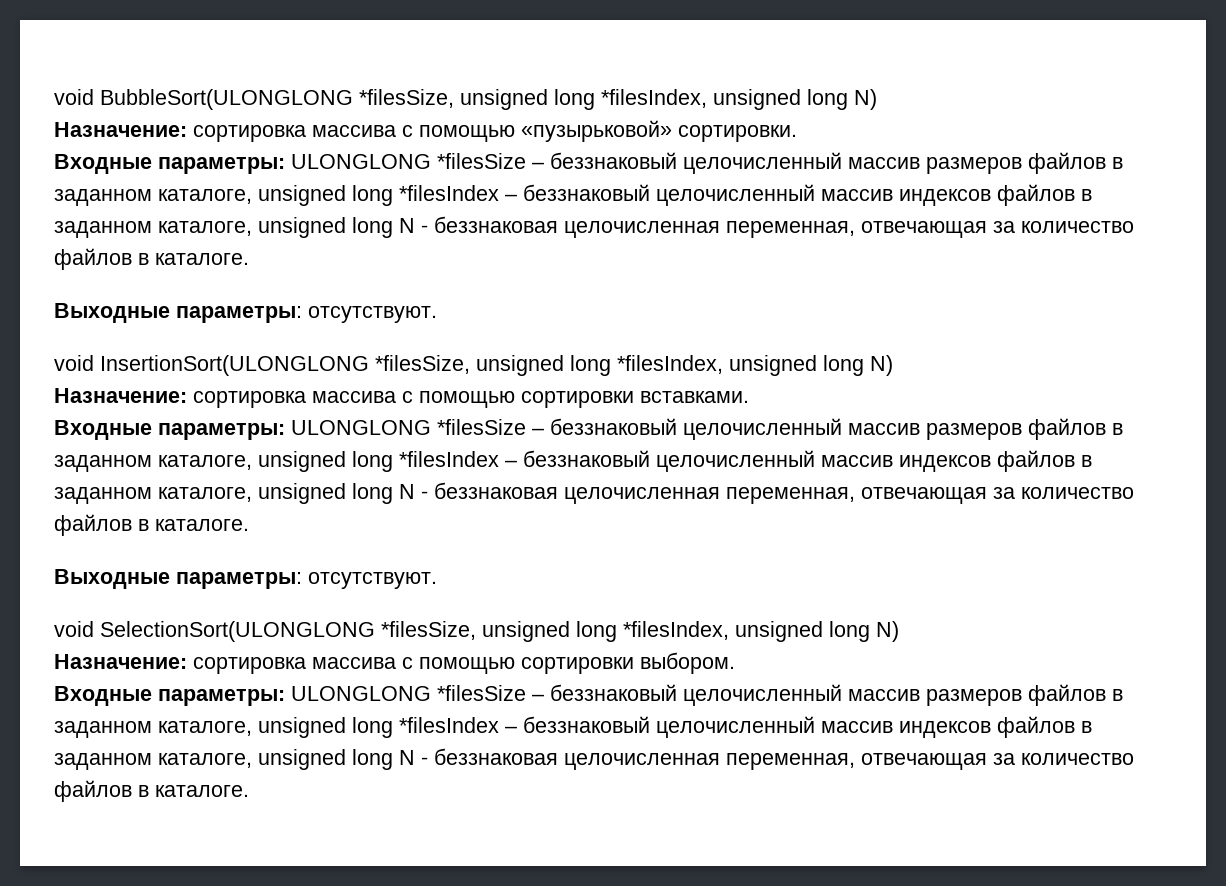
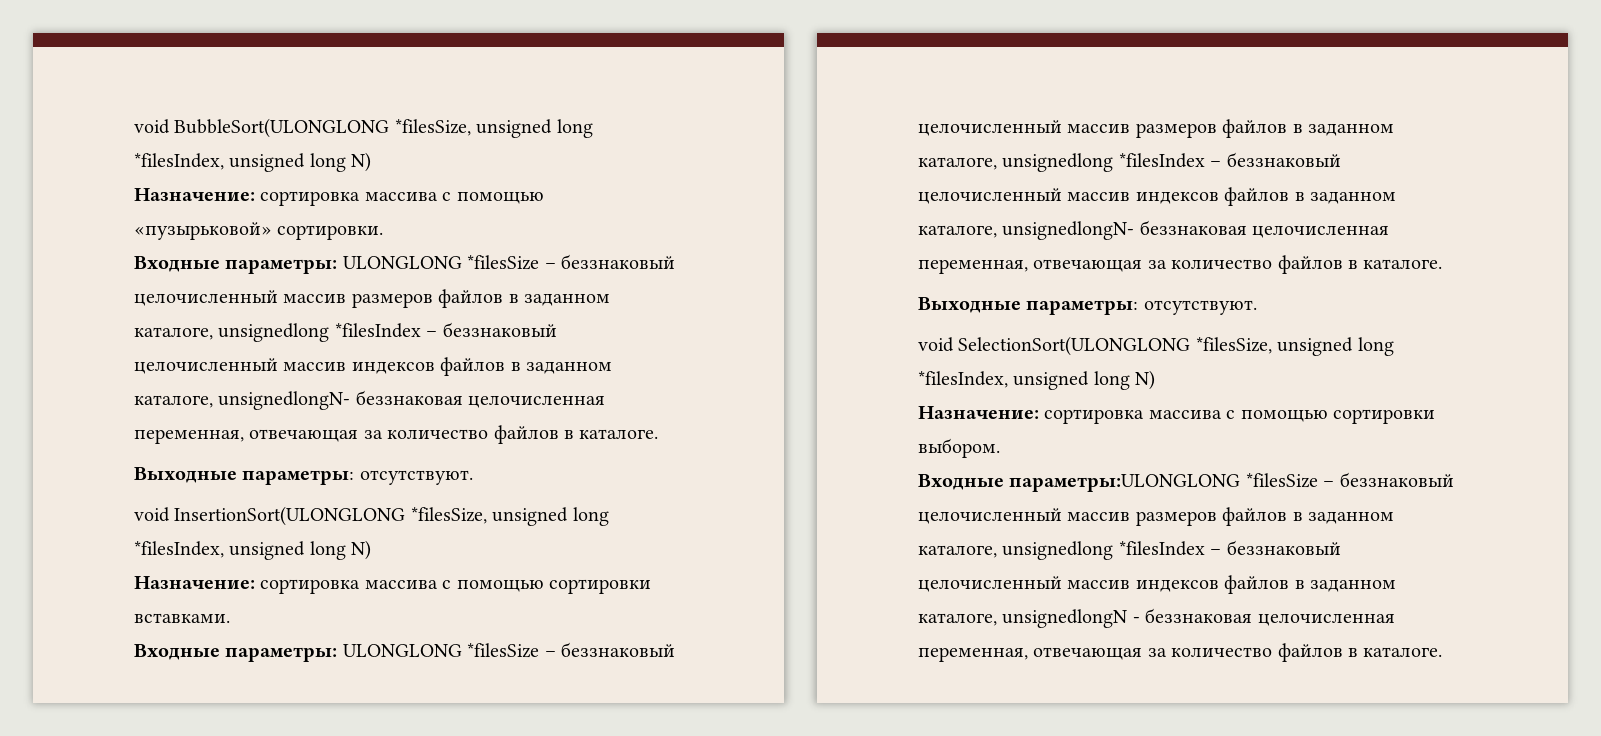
  Назначение: сортировка массива с помощью «пузырьковой» сортировки.
- Входные параметры: ULONGLONG *filesSize – беззнаковый целочисленный массив размеров файлов в заданном каталоге, unsigned long *filesIndex – беззнаковый целочисленный массив индексов файлов в заданном каталоге, unsigned long N - беззнаковая целочисленная переменная, отвечающая за количество файлов в каталоге.
+ Входные параметры: ULONGLONG *filesSize – беззнаковый целочисленный массив размеров файлов в заданном каталоге, unsignedlong *filesIndex – беззнаковый целочисленный массив индексов файлов в заданном каталоге, unsignedlongN- беззнаковая целочисленная переменная, отвечающая за количество файлов в каталоге.
  Назначение: сортировка массива с помощью сортировки вставками.
- Входные параметры: ULONGLONG *filesSize – беззнаковый целочисленный массив размеров файлов в заданном каталоге, unsigned long *filesIndex – беззнаковый целочисленный массив индексов файлов в заданном каталоге, unsigned long N - беззнаковая целочисленная переменная, отвечающая за количество файлов в каталоге.
+ Входные параметры: ULONGLONG *filesSize – беззнаковый целочисленный массив размеров файлов в заданном каталоге, unsignedlong *filesIndex – беззнаковый целочисленный массив индексов файлов в заданном каталоге, unsignedlongN- беззнаковая целочисленная переменная, отвечающая за количество файлов в каталоге.
  Назначение: сортировка массива с помощью сортировки выбором.
- Входные параметры: ULONGLONG *filesSize – беззнаковый целочисленный массив размеров файлов в заданном каталоге, unsigned long *filesIndex – беззнаковый целочисленный массив индексов файлов в заданном каталоге, unsigned long N - беззнаковая целочисленная переменная, отвечающая за количество файлов в каталоге.
+ Входные параметры:ULONGLONG *filesSize – беззнаковый целочисленный массив размеров файлов в заданном каталоге, unsignedlong *filesIndex – беззнаковый целочисленный массив индексов файлов в заданном каталоге, unsignedlongN - беззнаковая целочисленная переменная, отвечающая за количество файлов в каталоге.

